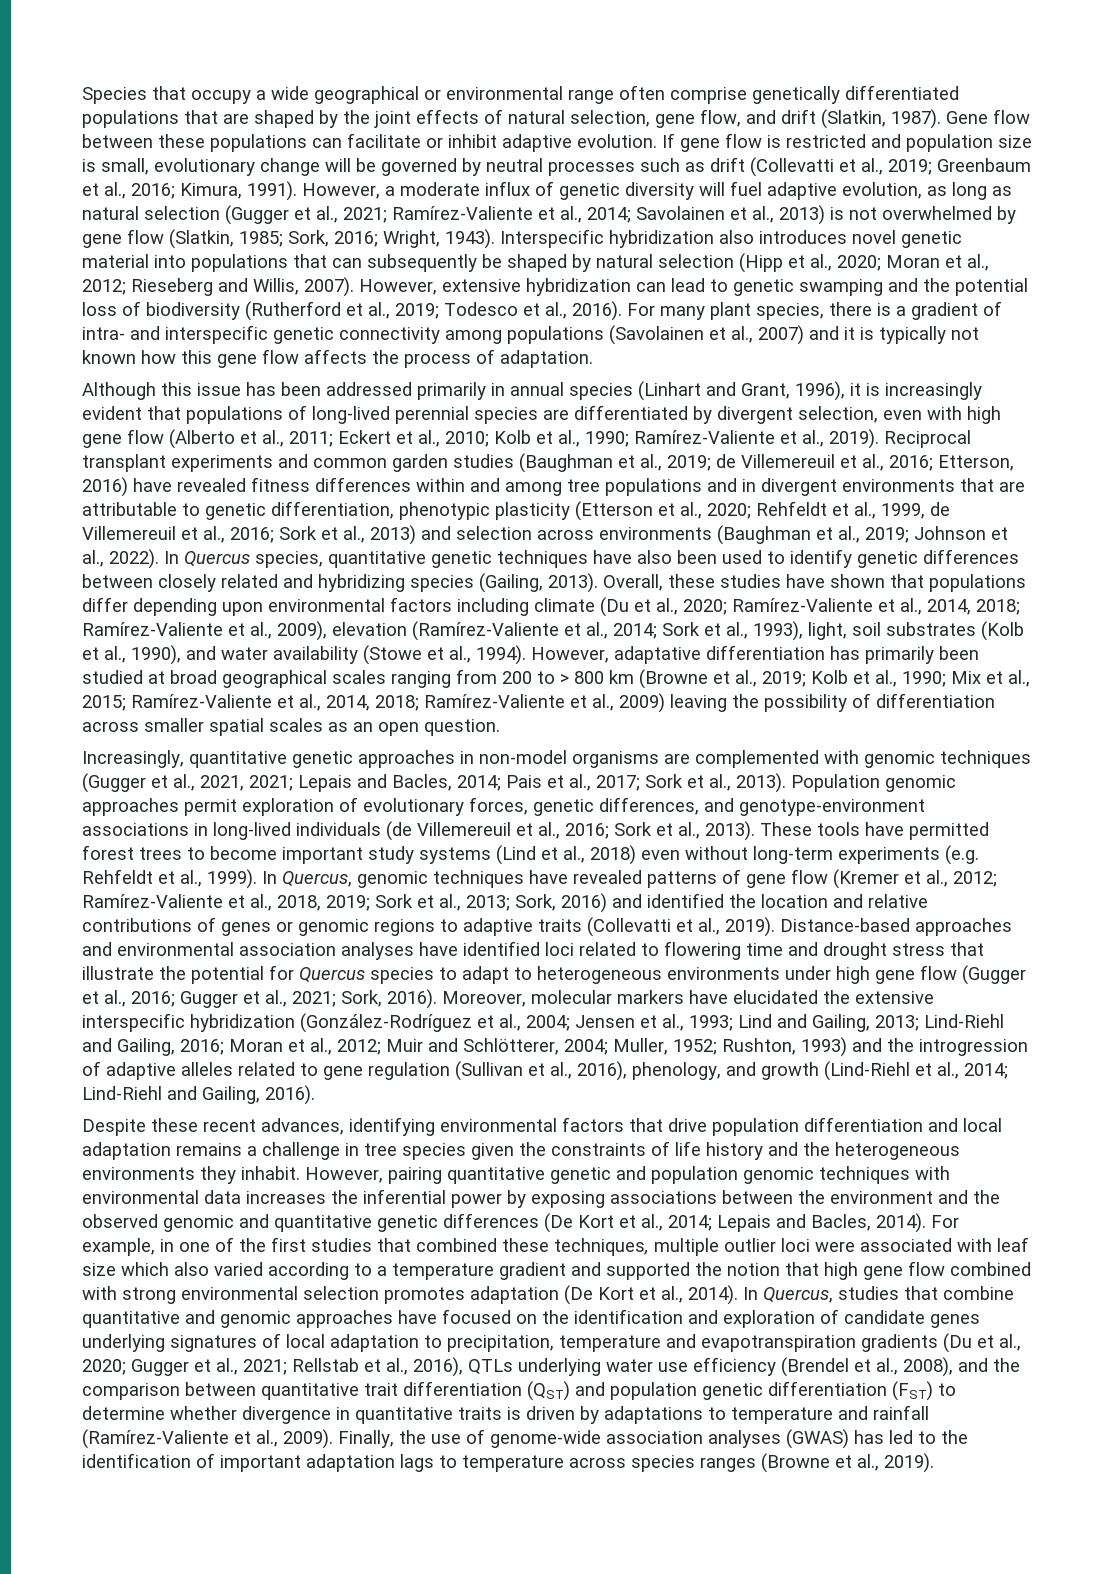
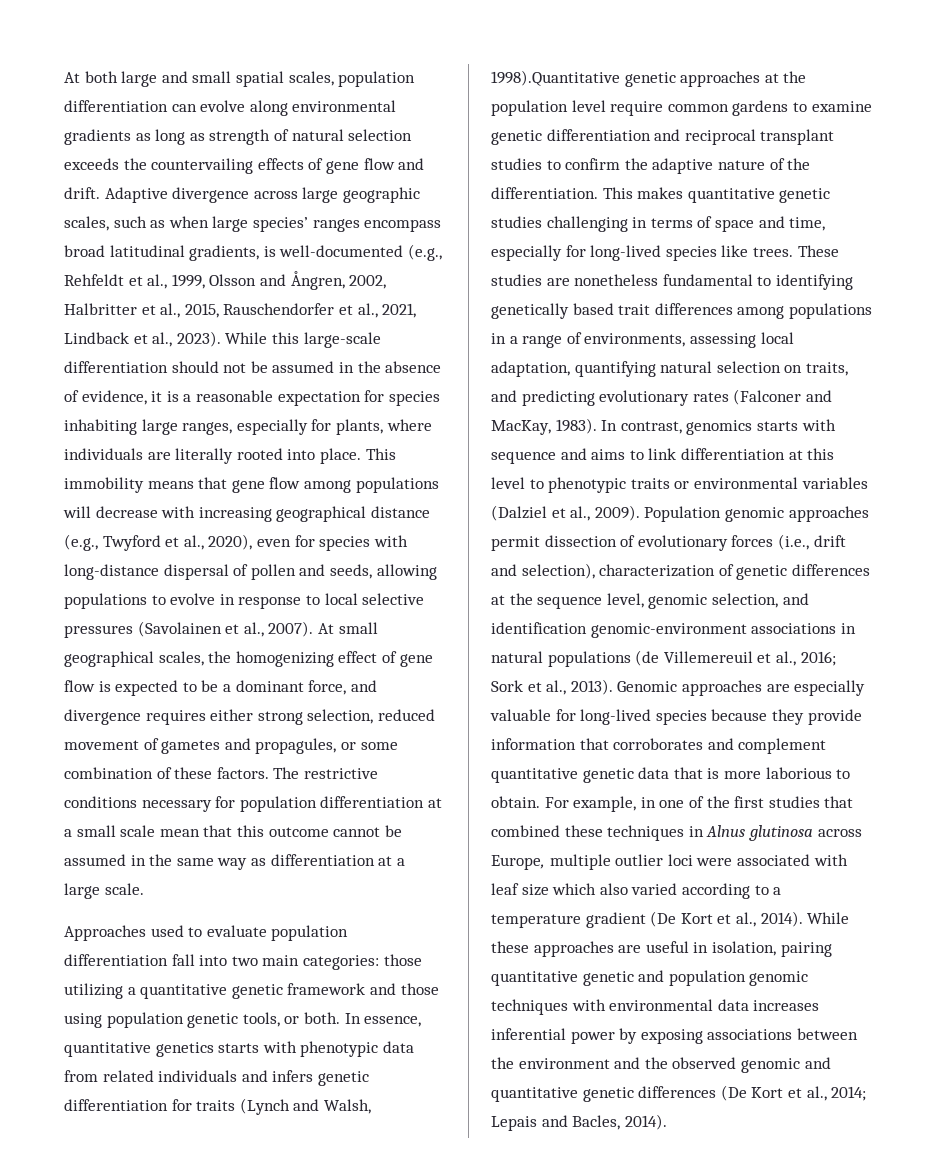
- Species that occupy a wide geographical or environmental range often comprise genetically differentiated populations that are shaped by the joint effects of natural selection, gene flow, and drift (Slatkin, 1987). Gene flow between these populations can facilitate or inhibit adaptive evolution. If gene flow is restricted and population size is small, evolutionary change will be governed by neutral processes such as drift (Collevatti et al., 2019; Greenbaum et al., 2016; Kimura, 1991). However, a moderate influx of genetic diversity will fuel adaptive evolution, as long as natural selection (Gugger et al., 2021; Ramírez-Valiente et al., 2014; Savolainen et al., 2013) is not overwhelmed by gene flow (Slatkin, 1985; Sork, 2016; Wright, 1943). Interspecific hybridization also introduces novel genetic material into populations that can subsequently be shaped by natural selection (Hipp et al., 2020; Moran et al., 2012; Rieseberg and Willis, 2007). However, extensive hybridization can lead to genetic swamping and the potential loss of biodiversity (Rutherford et al., 2019; Todesco et al., 2016). For many plant species, there is a gradient of intra- and interspecific genetic connectivity among populations (Savolainen et al., 2007) and it is typically not known how this gene flow affects the process of adaptation.
- Although this issue has been addressed primarily in annual species (Linhart and Grant, 1996), it is increasingly evident that populations of long-lived perennial species are differentiated by divergent selection, even with high gene flow (Alberto et al., 2011; Eckert et al., 2010; Kolb et al., 1990; Ramírez-Valiente et al., 2019). Reciprocal transplant experiments and common garden studies (Baughman et al., 2019; de Villemereuil et al., 2016; Etterson, 2016) have revealed fitness differences within and among tree populations and in divergent environments that are attributable to genetic differentiation, phenotypic plasticity (Etterson et al., 2020; Rehfeldt et al., 1999, de Villemereuil et al., 2016; Sork et al., 2013) and selection across environments (Baughman et al., 2019; Johnson et al., 2022). In Quercus species, quantitative genetic techniques have also been used to identify genetic differences between closely related and hybridizing species (Gailing, 2013). Overall, these studies have shown that populations differ depending upon environmental factors including climate (Du et al., 2020; Ramírez-Valiente et al., 2014, 2018; Ramírez-Valiente et al., 2009), elevation (Ramírez-Valiente et al., 2014; Sork et al., 1993), light, soil substrates (Kolb et al., 1990), and water availability (Stowe et al., 1994). However, adaptative differentiation has primarily been studied at broad geographical scales ranging from 200 to > 800 km (Browne et al., 2019; Kolb et al., 1990; Mix et al., 2015; Ramírez-Valiente et al., 2014, 2018; Ramírez-Valiente et al., 2009) leaving the possibility of differentiation across smaller spatial scales as an open question.
- Increasingly, quantitative genetic approaches in non-model organisms are complemented with genomic techniques (Gugger et al., 2021, 2021; Lepais and Bacles, 2014; Pais et al., 2017; Sork et al., 2013).
+ At both large and small spatial scales, population differentiation can evolve along environmental gradients as long as strength of natural selection exceeds the countervailing effects of gene flow and drift. Adaptive divergence across large geographic scales, such as when large species’ ranges encompass broad latitudinal gradients, is well-documented (e.g., Rehfeldt et al., 1999, Olsson and Ångren, 2002, Halbritter et al., 2015, Rauschendorfer et al., 2021, Lindback et al., 2023). While this large-scale differentiation should not be assumed in the absence of evidence, it is a reasonable expectation for species inhabiting large ranges, especially for plants, where individuals are literally rooted into place. This immobility means that gene flow among populations will decrease with increasing geographical distance (e.g., Twyford et al., 2020), even for species with long-distance dispersal of pollen and seeds, allowing populations to evolve in response to local selective pressures (Savolainen et al., 2007). At small geographical scales, the homogenizing effect of gene flow is expected to be a dominant force, and divergence requires either strong selection, reduced movement of gametes and propagules, or some combination of these factors. The restrictive conditions necessary for population differentiation at a small scale mean that this outcome cannot be assumed in the same way as differentiation at a large scale.
+ Approaches used to evaluate population differentiation fall into two main categories: those utilizing a quantitative genetic framework and those using population genetic tools, or both. In essence, quantitative genetics starts with phenotypic data from related individuals and infers genetic differentiation for traits (Lynch and Walsh, 1998).Quantitative genetic approaches at the population level require common gardens to examine genetic differentiation and reciprocal transplant studies to confirm the adaptive nature of the differentiation. This makes quantitative genetic studies challenging in terms of space and time, especially for long-lived species like trees. These studies are nonetheless fundamental to identifying genetically based trait differences among populations in a range of environments, assessing local adaptation, quantifying natural selection on traits, and predicting evolutionary rates (Falconer and MacKay, 1983). In contrast, genomics starts with sequence and aims to link differentiation at this level to phenotypic traits or environmental variables (Dalziel et al., 2009).
- Population genomic approaches permit exploration of evolutionary forces, genetic differences, and genotype-environment associations in long-lived individuals (de Villemereuil et al., 2016; Sork et al., 2013).
+ Population genomic approaches permit dissection of evolutionary forces (i.e., drift and selection), characterization of genetic differences at the sequence level, genomic selection, and identification genomic-environment associations in natural populations (de Villemereuil et al., 2016; Sork et al., 2013).
- These tools have permitted forest trees to become important study systems (Lind et al., 2018) even without long-term experiments (e.g. Rehfeldt et al., 1999). In Quercus, genomic techniques have revealed patterns of gene flow (Kremer et al., 2012; Ramírez-Valiente et al., 2018, 2019; Sork et al., 2013; Sork, 2016) and identified the location and relative contributions of genes or genomic regions to adaptive traits (Collevatti et al., 2019). Distance-based approaches and environmental association analyses have identified loci related to flowering time and drought stress that illustrate the potential for Quercus species to adapt to heterogeneous environments under high gene flow (Gugger et al., 2016; Gugger et al., 2021; Sork, 2016). Moreover, molecular markers have elucidated the extensive interspecific hybridization (González-Rodríguez et al., 2004; Jensen et al., 1993; Lind and Gailing, 2013; Lind-Riehl and Gailing, 2016; Moran et al., 2012; Muir and Schlötterer, 2004; Muller, 1952; Rushton, 1993) and the introgression of adaptive alleles related to gene regulation (Sullivan et al., 2016), phenology, and growth (Lind-Riehl et al., 2014; Lind-Riehl and Gailing, 2016).
- Despite these recent advances, identifying environmental factors that drive population differentiation and local adaptation remains a challenge in tree species given the constraints of life history and the heterogeneous environments they inhabit. However, pairing quantitative genetic and population genomic techniques with environmental data increases the inferential power by exposing associations between the environment and the observed genomic and quantitative genetic differences (De Kort et al., 2014; Lepais and Bacles, 2014). For example, in one of the first studies that combined these techniques, multiple outlier loci were associated with leaf size which also varied according to a temperature gradient and supported the notion that high gene flow combined with strong environmental selection promotes adaptation (De Kort et al., 2014). In Quercus, studies that combine quantitative and genomic approaches have focused on the identification and exploration of candidate genes underlying signatures of local adaptation to precipitation, temperature and evapotranspiration gradients (Du et al., 2020; Gugger et al., 2021; Rellstab et al., 2016), QTLs underlying water use efficiency (Brendel et al., 2008), and the comparison between quantitative trait differentiation (QST) and population genetic differentiation (FST) to determine whether divergence in quantitative traits is driven by adaptations to temperature and rainfall (Ramírez-Valiente et al., 2009). Finally, the use of genome-wide association analyses (GWAS) has led to the identification of important adaptation lags to temperature across species ranges (Browne et al., 2019).
+ Genomic approaches are especially valuable for long-lived species because they provide information that corroborates and complement quantitative genetic data that is more laborious to obtain. For example, in one of the first studies that combined these techniques in Alnus glutinosa across Europe, multiple outlier loci were associated with leaf size which also varied according to a temperature gradient (De Kort et al., 2014). While these approaches are useful in isolation, pairing quantitative genetic and population genomic techniques with environmental data increases inferential power by exposing associations between the environment and the observed genomic and quantitative genetic differences (De Kort et al., 2014; Lepais and Bacles, 2014).

